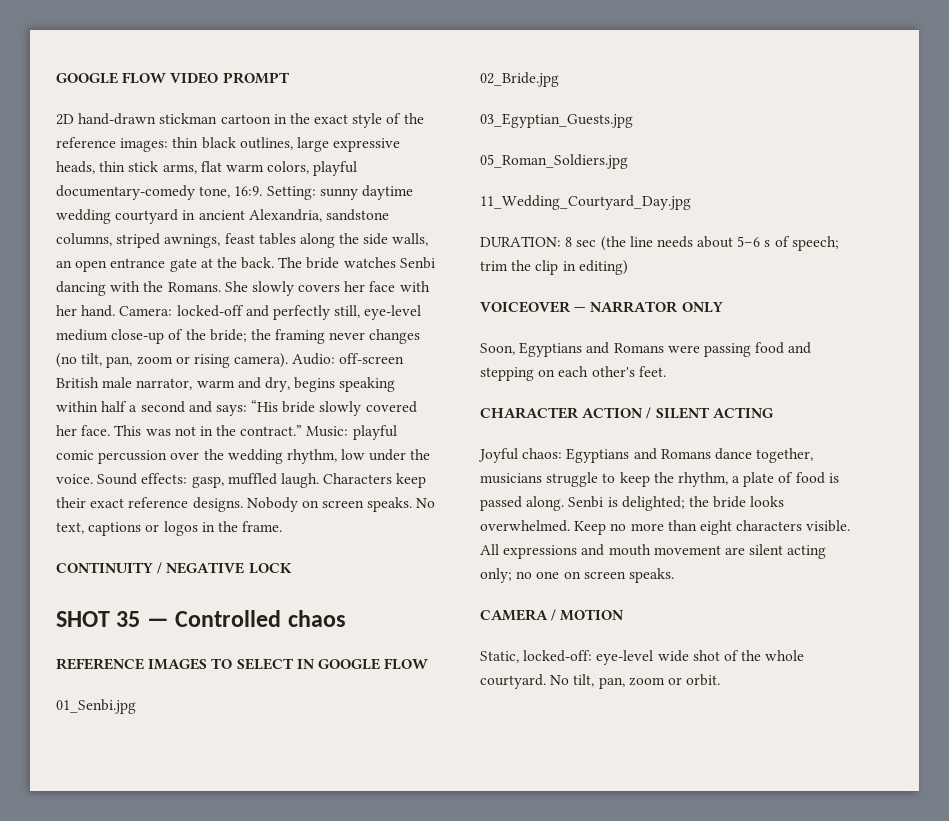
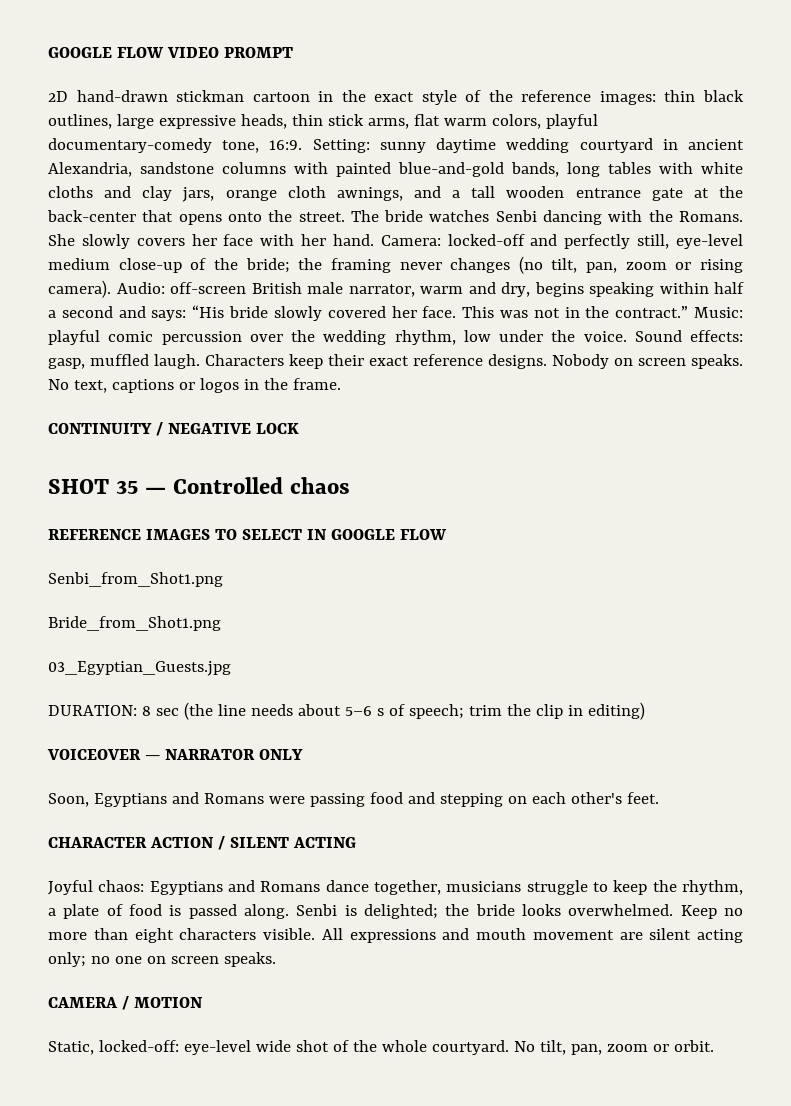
- Setting: sunny daytime wedding courtyard in ancient Alexandria, sandstone columns, striped awnings, feast tables along the side walls, an open entrance gate at the back.
+ Setting: sunny daytime wedding courtyard in ancient Alexandria, sandstone columns with painted blue-and-gold bands, long tables with white cloths and clay jars, orange cloth awnings, and a tall wooden entrance gate at the back-center that opens onto the street.
- 01_Senbi.jpg
- 02_Bride.jpg
+ Senbi_from_Shot1.png
+ Bride_from_Shot1.png
- 05_Roman_Soldiers.jpg
- 11_Wedding_Courtyard_Day.jpg

